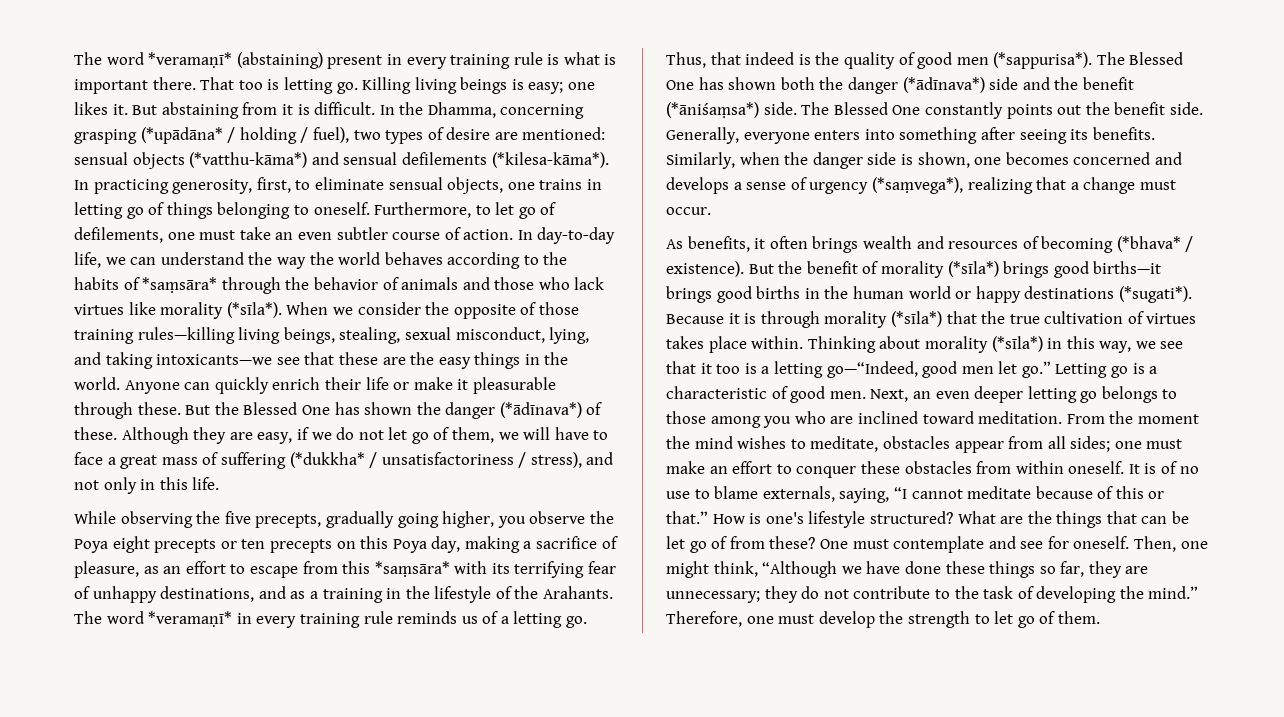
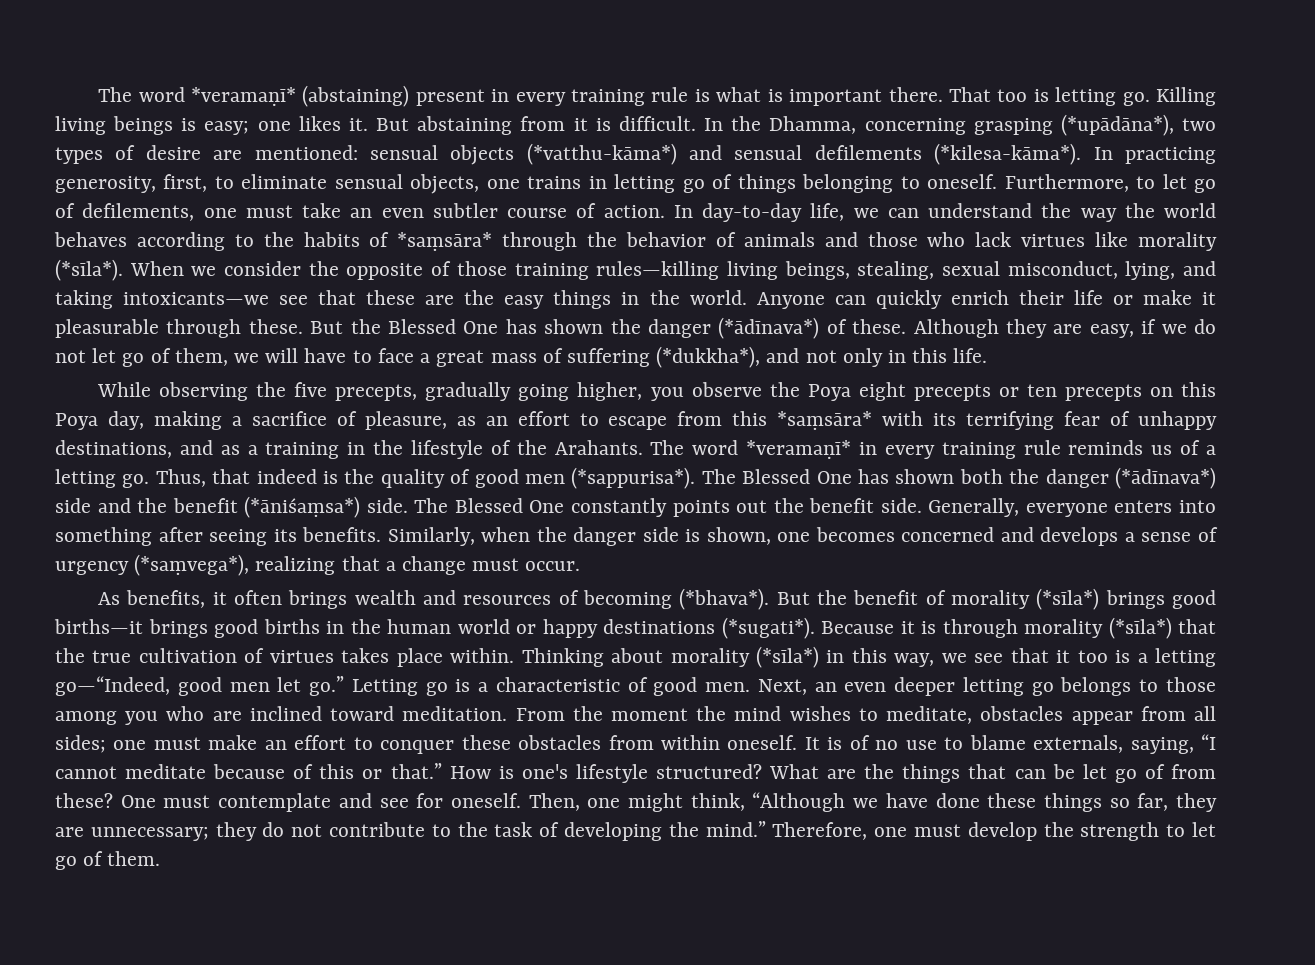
- In the Dhamma, concerning grasping (*upādāna* / holding / fuel), two types of desire are mentioned: sensual objects (*vatthu-kāma*) and sensual defilements (*kilesa-kāma*).
+ In the Dhamma, concerning grasping (*upādāna*), two types of desire are mentioned: sensual objects (*vatthu-kāma*) and sensual defilements (*kilesa-kāma*).
- Although they are easy, if we do not let go of them, we will have to face a great mass of suffering (*dukkha* / unsatisfactoriness / stress), and not only in this life.
+ Although they are easy, if we do not let go of them, we will have to face a great mass of suffering (*dukkha*), and not only in this life.
- As benefits, it often brings wealth and resources of becoming (*bhava* / existence).
+ As benefits, it often brings wealth and resources of becoming (*bhava*).

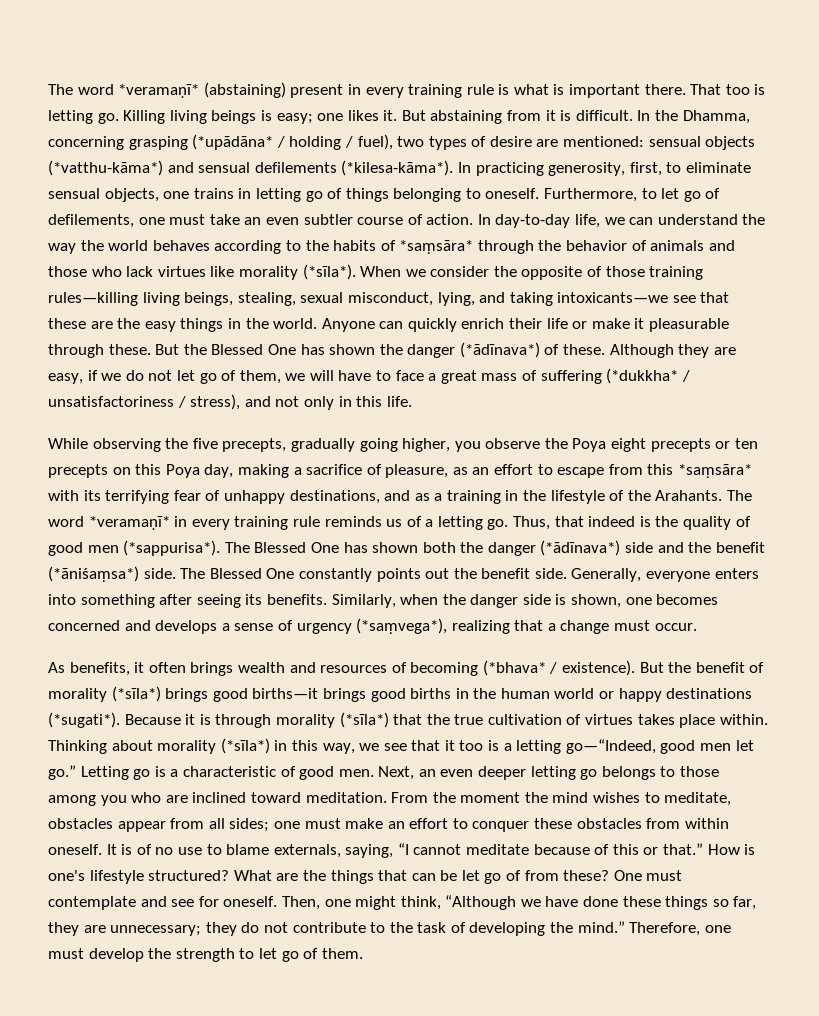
- In the Dhamma, concerning grasping (*upādāna*), two types of desire are mentioned: sensual objects (*vatthu-kāma*) and sensual defilements (*kilesa-kāma*).
+ In the Dhamma, concerning grasping (*upādāna* / holding / fuel), two types of desire are mentioned: sensual objects (*vatthu-kāma*) and sensual defilements (*kilesa-kāma*).
- Although they are easy, if we do not let go of them, we will have to face a great mass of suffering (*dukkha*), and not only in this life.
+ Although they are easy, if we do not let go of them, we will have to face a great mass of suffering (*dukkha* / unsatisfactoriness / stress), and not only in this life.
- As benefits, it often brings wealth and resources of becoming (*bhava*).
+ As benefits, it often brings wealth and resources of becoming (*bhava* / existence).

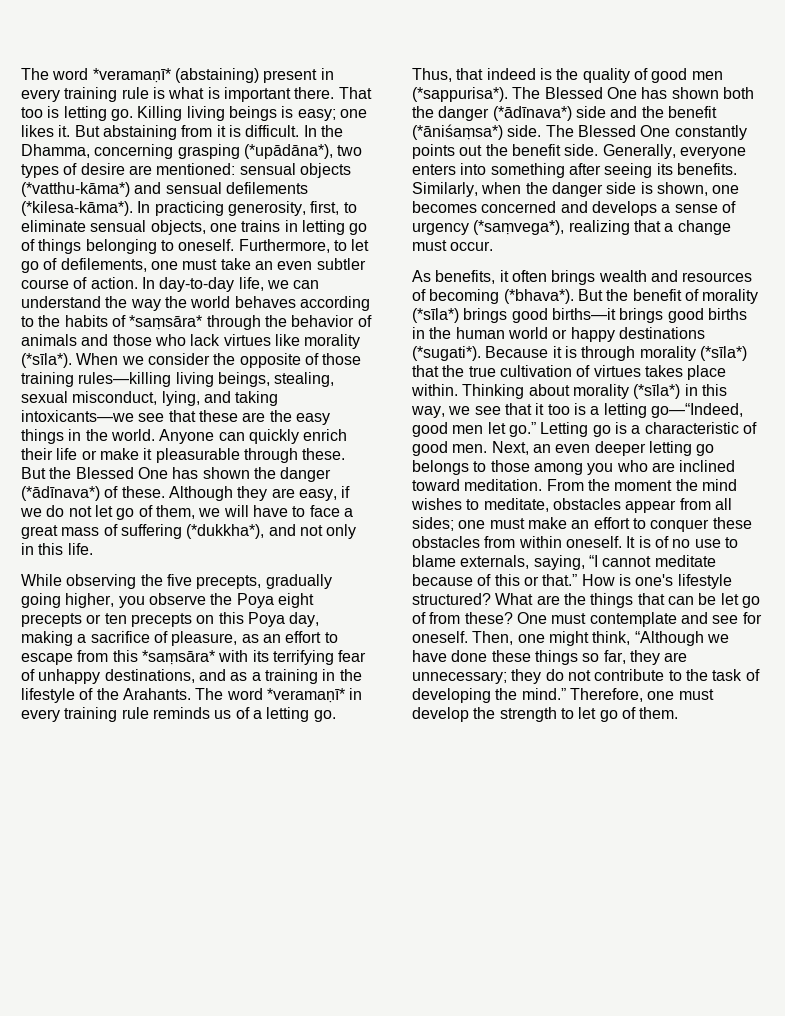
- In the Dhamma, concerning grasping (*upādāna* / holding / fuel), two types of desire are mentioned: sensual objects (*vatthu-kāma*) and sensual defilements (*kilesa-kāma*).
+ In the Dhamma, concerning grasping (*upādāna*), two types of desire are mentioned: sensual objects (*vatthu-kāma*) and sensual defilements (*kilesa-kāma*).
- Although they are easy, if we do not let go of them, we will have to face a great mass of suffering (*dukkha* / unsatisfactoriness / stress), and not only in this life.
+ Although they are easy, if we do not let go of them, we will have to face a great mass of suffering (*dukkha*), and not only in this life.
- As benefits, it often brings wealth and resources of becoming (*bhava* / existence).
+ As benefits, it often brings wealth and resources of becoming (*bhava*).

